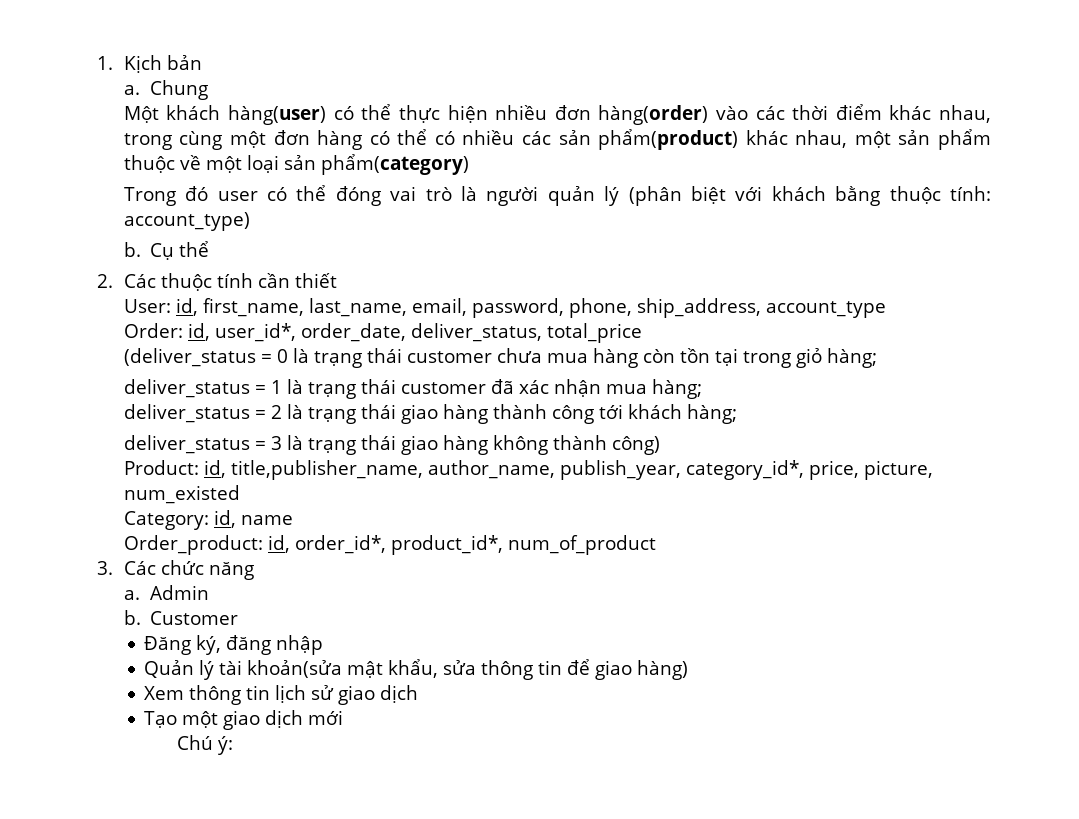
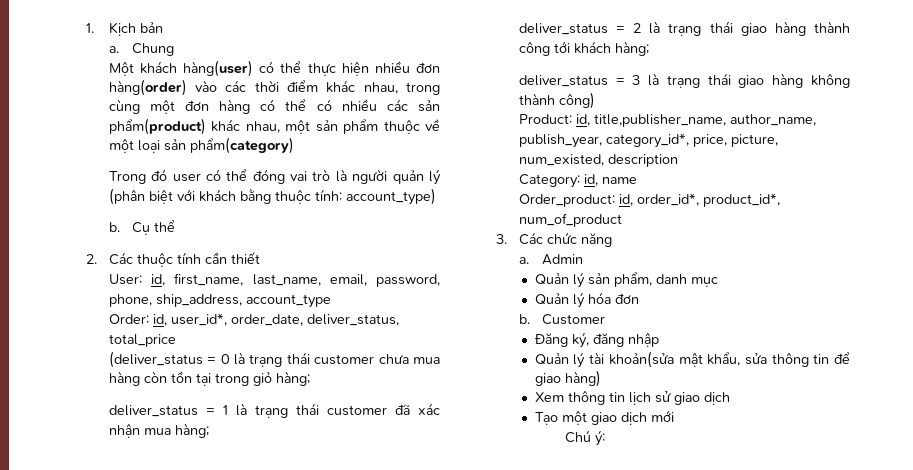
- Product: id, title,publisher_name, author_name, publish_year, category_id*, price, picture, num_existed
+ Product: id, title,publisher_name, author_name, publish_year, category_id*, price, picture, num_existed, description
+ Quản lý sản phẩm, danh mục
+ Quản lý hóa đơn

